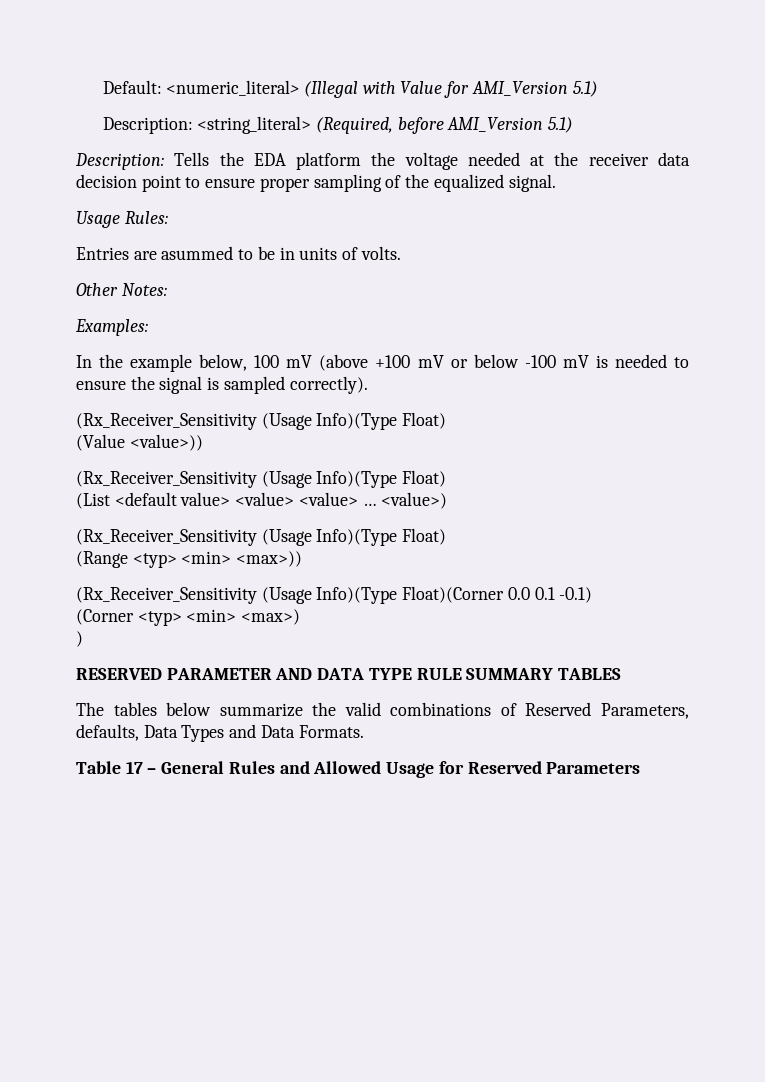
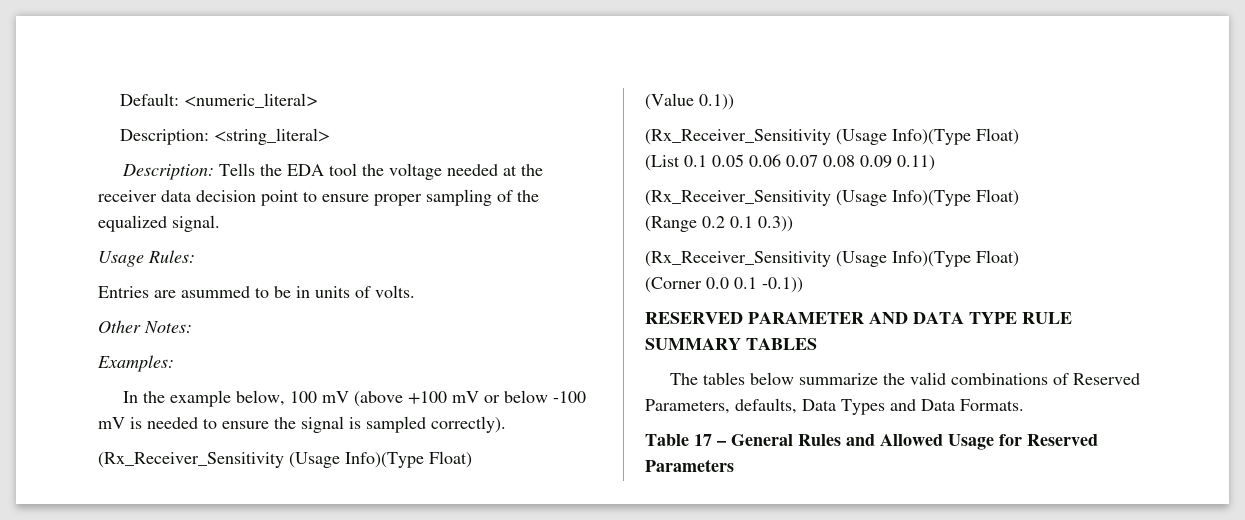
- Default: <numeric_literal> (Illegal with Value for AMI_Version 5.1)
- Description: <string_literal> (Required, before AMI_Version 5.1)
+ Default: <numeric_literal>
+ Description: <string_literal>
- Description: Tells the EDA platform the voltage needed at the receiver data decision point to ensure proper sampling of the equalized signal.
+ Description: Tells the EDA tool the voltage needed at the receiver data decision point to ensure proper sampling of the equalized signal.
- (Value <value>))
+ (Value 0.1))
- (List <default value> <value> <value> … <value>)
+ (List 0.1 0.05 0.06 0.07 0.08 0.09 0.11)
- (Range <typ> <min> <max>))
- (Rx_Receiver_Sensitivity (Usage Info)(Type Float)(Corner 0.0 0.1 -0.1)
- (Corner <typ> <min> <max>)
- )
+ (Range 0.2 0.1 0.3))
+ (Rx_Receiver_Sensitivity (Usage Info)(Type Float)
+ (Corner 0.0 0.1 -0.1))

